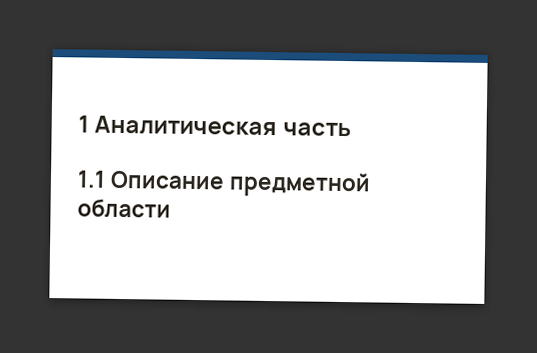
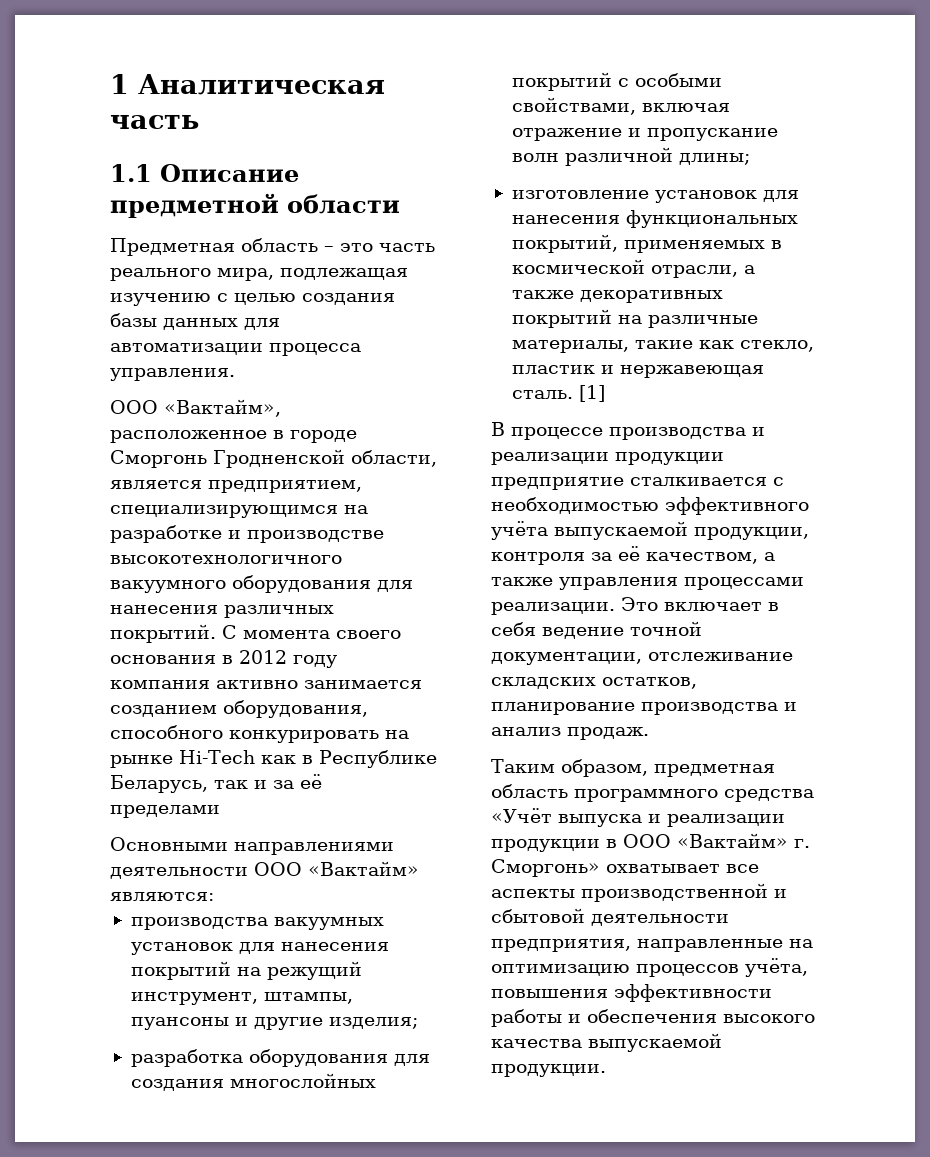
+ Предметная область – это часть реального мира, подлежащая изучению с целью создания базы данных для автоматизации процесса управления.
+ ООО «Вактайм», расположенное в городе Сморгонь Гродненской области, является предприятием, специализирующимся на разработке и производстве высокотехнологичного вакуумного оборудования для нанесения различных покрытий. С момента своего основания в 2012 году компания активно занимается созданием оборудования, способного конкурировать на рынке Hi-Tech как в Республике Беларусь, так и за её пределами
+ Основными направлениями деятельности ООО «Вактайм» являются:
+ производства вакуумных установок для нанесения покрытий на режущий инструмент, штампы, пуансоны и другие изделия;
+ разработка оборудования для создания многослойных покрытий с особыми свойствами, включая отражение и пропускание волн различной длины;
+ изготовление установок для нанесения функциональных покрытий, применяемых в космической отрасли, а также декоративных покрытий на различные материалы, такие как стекло, пластик и нержавеющая сталь. [1]
+ В процессе производства и реализации продукции предприятие сталкивается с необходимостью эффективного учёта выпускаемой продукции, контроля за её качеством, а также управления процессами реализации. Это включает в себя ведение точной документации, отслеживание складских остатков, планирование производства и анализ продаж.
+ Таким образом, предметная область программного средства «Учёт выпуска и реализации продукции в ООО «Вактайм» г. Сморгонь» охватывает все аспекты производственной и сбытовой деятельности предприятия, направленные на оптимизацию процессов учёта, повышения эффективности работы и обеспечения высокого качества выпускаемой продукции.

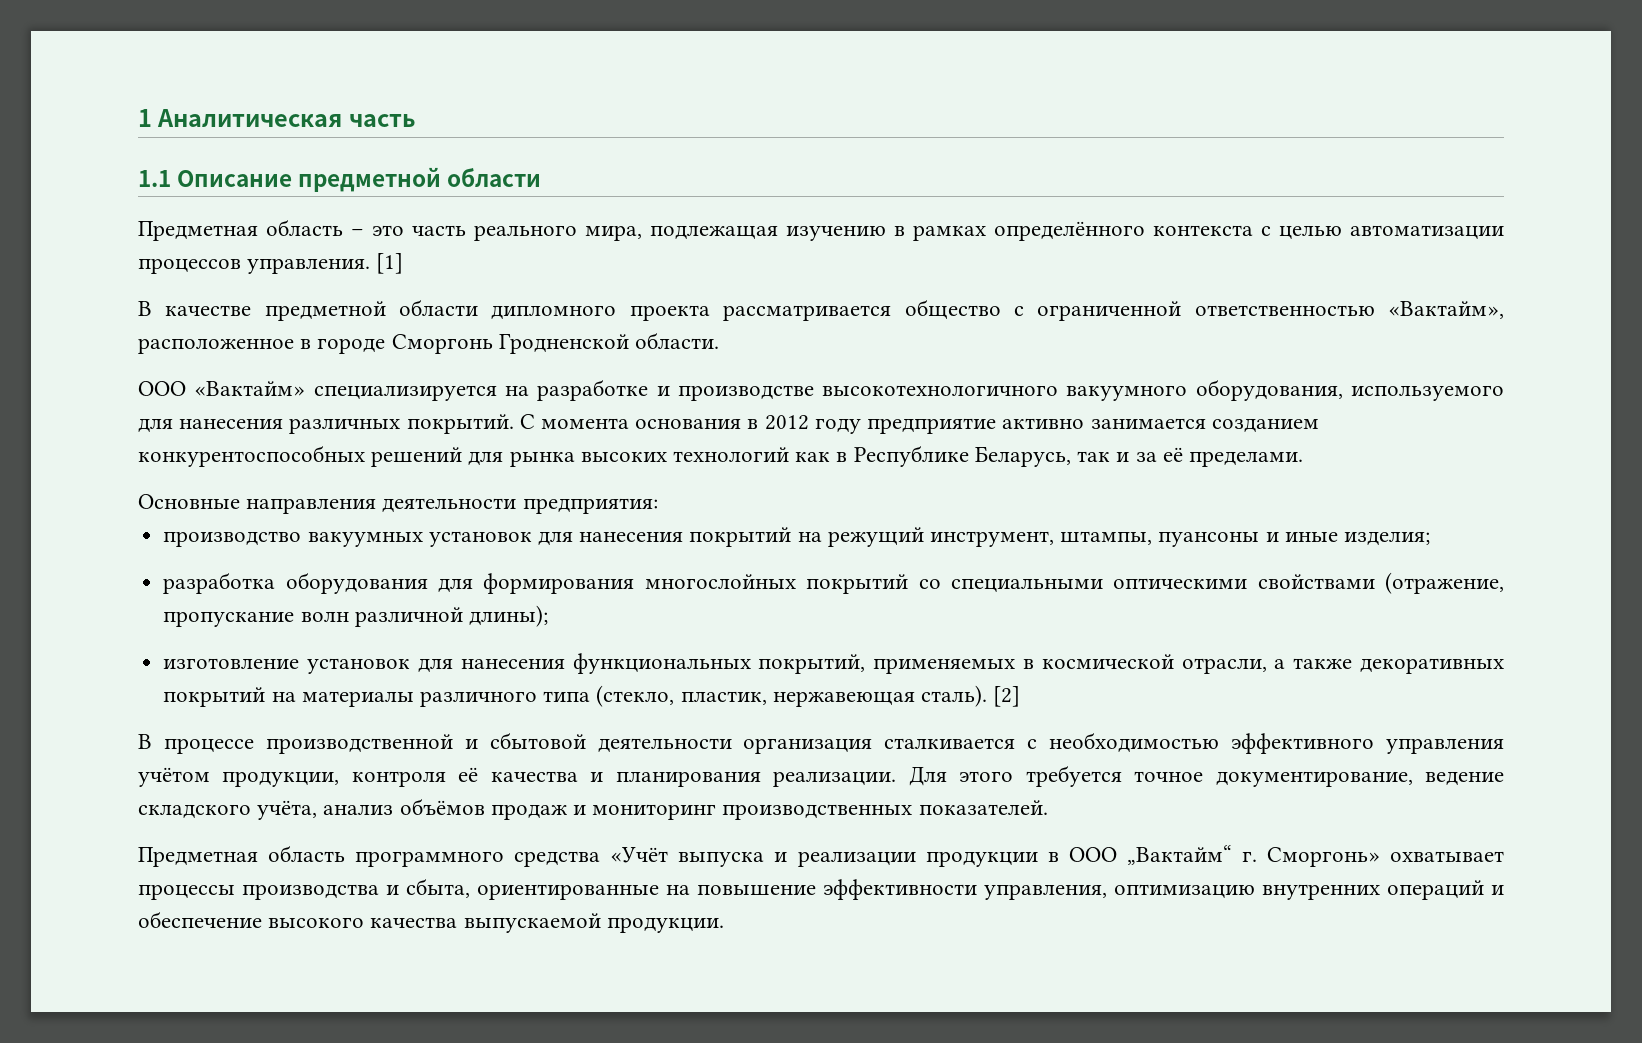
- Предметная область – это часть реального мира, подлежащая изучению с целью создания базы данных для автоматизации процесса управления.
- ООО «Вактайм», расположенное в городе Сморгонь Гродненской области, является предприятием, специализирующимся на разработке и производстве высокотехнологичного вакуумного оборудования для нанесения различных покрытий.
+ Предметная область – это часть реального мира, подлежащая изучению в рамках определённого контекста с целью автоматизации процессов управления. [1]
+ В качестве предметной области дипломного проекта рассматривается общество с ограниченной ответственностью «Вактайм», расположенное в городе Сморгонь Гродненской области.
+ ООО «Вактайм» специализируется на разработке и производстве высокотехнологичного вакуумного оборудования, используемого для нанесения различных покрытий.
- С момента своего основания в 2012 году компания активно занимается созданием оборудования, способного конкурировать на рынке Hi-Tech как в Республике Беларусь, так и за её пределами
- Основными направлениями деятельности ООО «Вактайм» являются:
- производства вакуумных установок для нанесения покрытий на режущий инструмент, штампы, пуансоны и другие изделия;
+ С момента основания в 2012 году предприятие активно занимается созданием конкурентоспособных решений для рынка высоких технологий как в Республике Беларусь, так и за её пределами.
+ Основные направления деятельности предприятия:
+ производство вакуумных установок для нанесения покрытий на режущий инструмент, штампы, пуансоны и иные изделия;
- разработка оборудования для создания многослойных покрытий с особыми свойствами, включая отражение и пропускание волн различной длины;
+ разработка оборудования для формирования многослойных покрытий со специальными оптическими свойствами (отражение, пропускание волн различной длины);
- изготовление установок для нанесения функциональных покрытий, применяемых в космической отрасли, а также декоративных покрытий на различные материалы, такие как стекло, пластик и нержавеющая сталь. [1]
- В процессе производства и реализации продукции предприятие сталкивается с необходимостью эффективного учёта выпускаемой продукции, контроля за её качеством, а также управления процессами реализации. Это включает в себя ведение точной документации, отслеживание складских остатков, планирование производства и анализ продаж.
- Таким образом, предметная область программного средства «Учёт выпуска и реализации продукции в ООО «Вактайм» г. Сморгонь» охватывает все аспекты производственной и сбытовой деятельности предприятия, направленные на оптимизацию процессов учёта, повышения эффективности работы и обеспечения высокого качества выпускаемой продукции.
+ изготовление установок для нанесения функциональных покрытий, применяемых в космической отрасли, а также декоративных покрытий на материалы различного типа (стекло, пластик, нержавеющая сталь). [2]
+ В процессе производственной и сбытовой деятельности организация сталкивается с необходимостью эффективного управления учётом продукции, контроля её качества и планирования реализации. Для этого требуется точное документирование, ведение складского учёта, анализ объёмов продаж и мониторинг производственных показателей.
+ Предметная область программного средства «Учёт выпуска и реализации продукции в ООО „Вактайм“ г. Сморгонь» охватывает процессы производства и сбыта, ориентированные на повышение эффективности управления, оптимизацию внутренних операций и обеспечение высокого качества выпускаемой продукции.

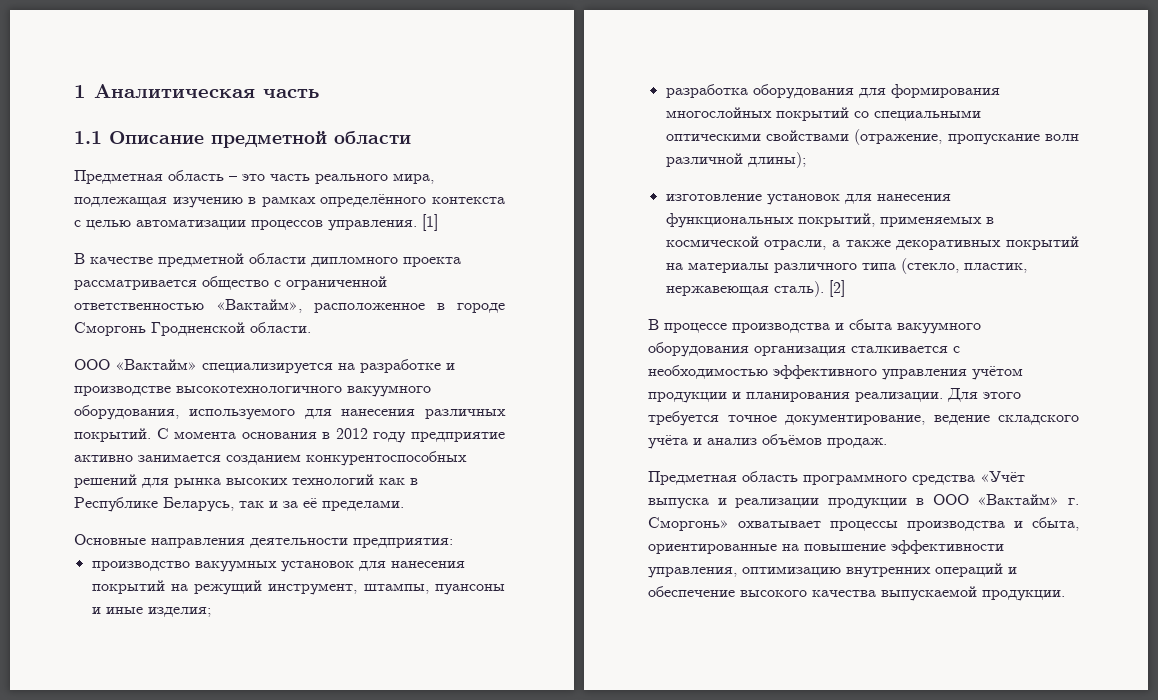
- В процессе производственной и сбытовой деятельности организация сталкивается с необходимостью эффективного управления учётом продукции, контроля её качества и планирования реализации.
+ В процессе производства и сбыта вакуумного оборудования организация сталкивается с необходимостью эффективного управления учётом продукции и планирования реализации.
- Для этого требуется точное документирование, ведение складского учёта, анализ объёмов продаж и мониторинг производственных показателей.
+ Для этого требуется точное документирование, ведение складского учёта и анализ объёмов продаж.
- Предметная область программного средства «Учёт выпуска и реализации продукции в ООО „Вактайм“ г. Сморгонь» охватывает процессы производства и сбыта, ориентированные на повышение эффективности управления, оптимизацию внутренних операций и обеспечение высокого качества выпускаемой продукции.
+ Предметная область программного средства «Учёт выпуска и реализации продукции в ООО «Вактайм» г. Сморгонь» охватывает процессы производства и сбыта, ориентированные на повышение эффективности управления, оптимизацию внутренних операций и обеспечение высокого качества выпускаемой продукции.

